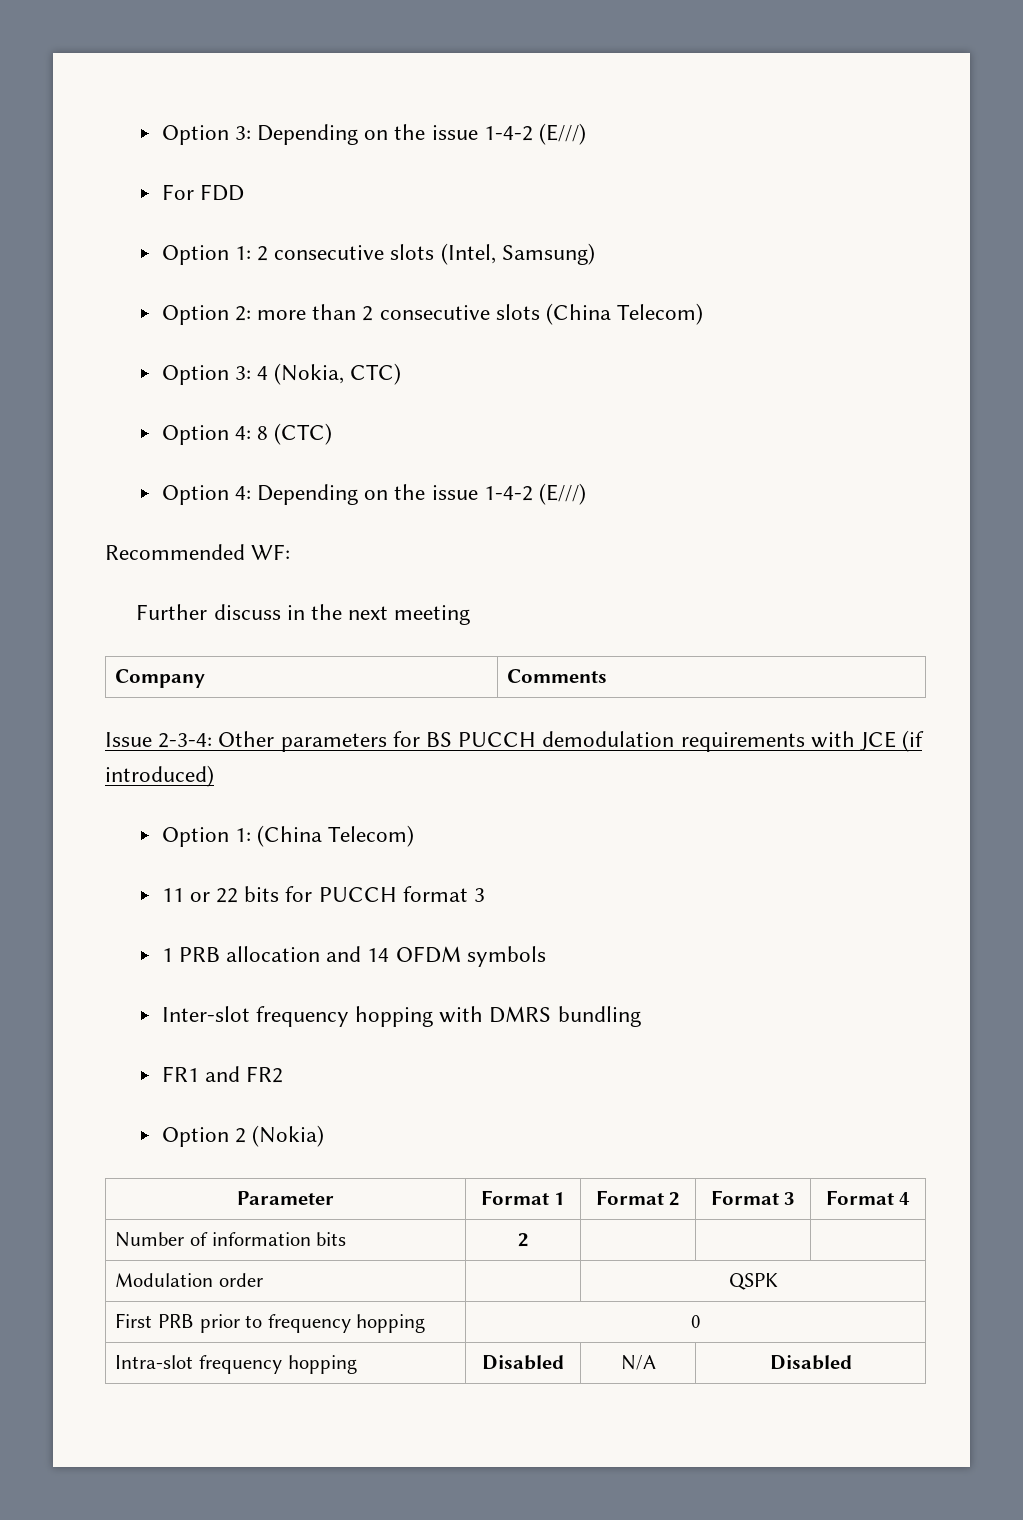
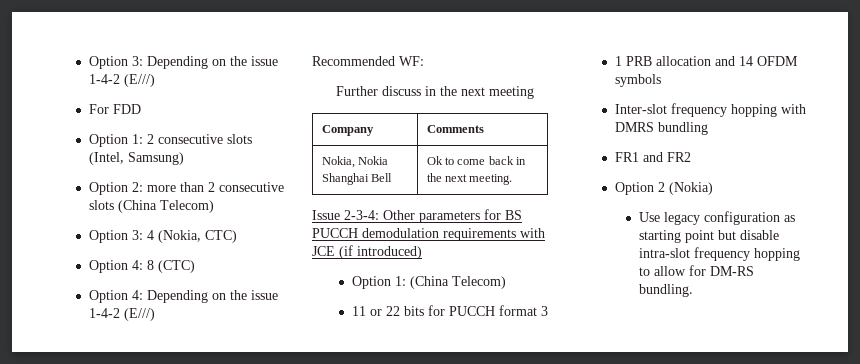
+ Nokia, Nokia Shanghai Bell | Ok to come back in the next meeting.
- Parameter | Format 1 | Format 2 | Format 3 | Format 4
- Number of information bits | 2 | | |
- Modulation order | | QSPK
- First PRB prior to frequency hopping | 0
- Intra-slot frequency hopping | Disabled | N/A | Disabled
+ Use legacy configuration as starting point but disable intra-slot frequency hopping to allow for DM-RS bundling.

